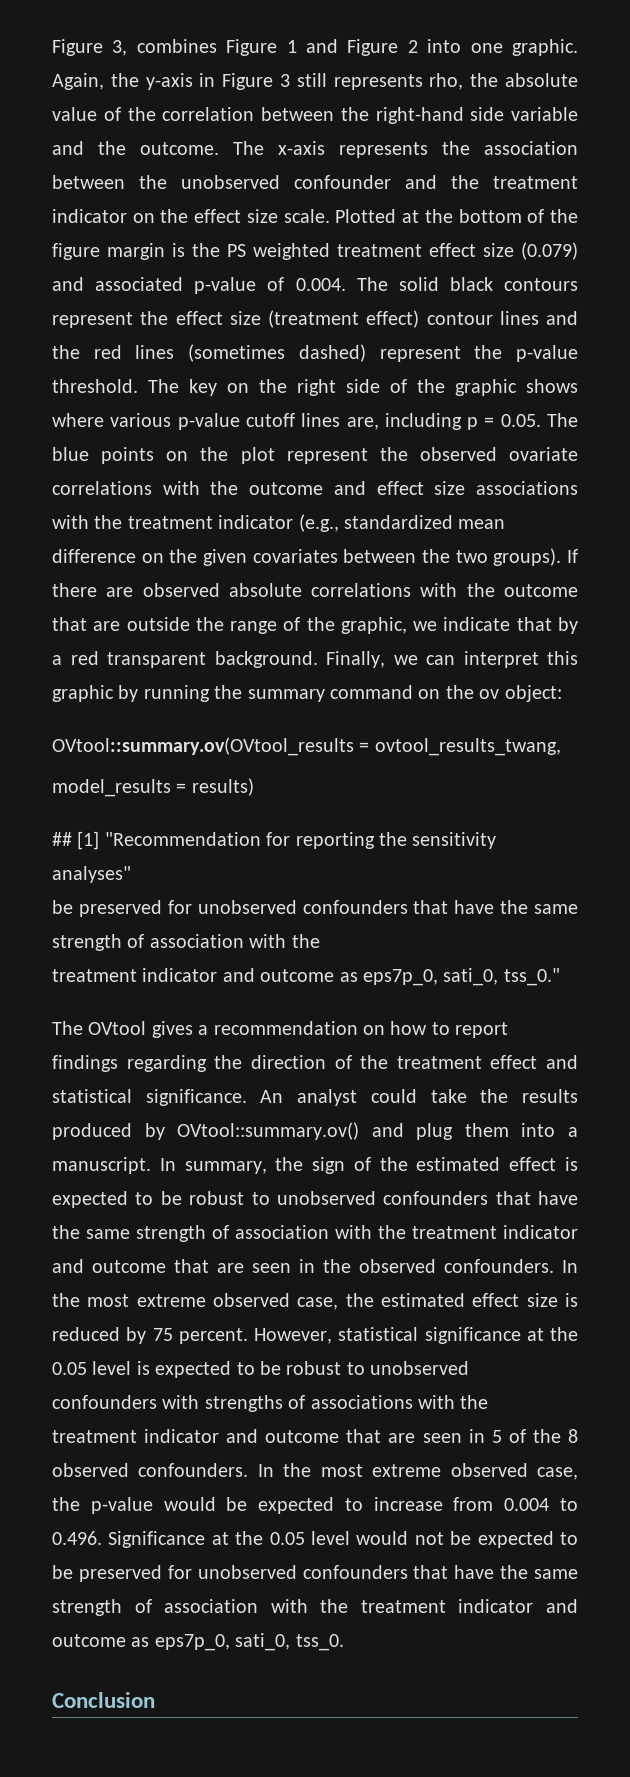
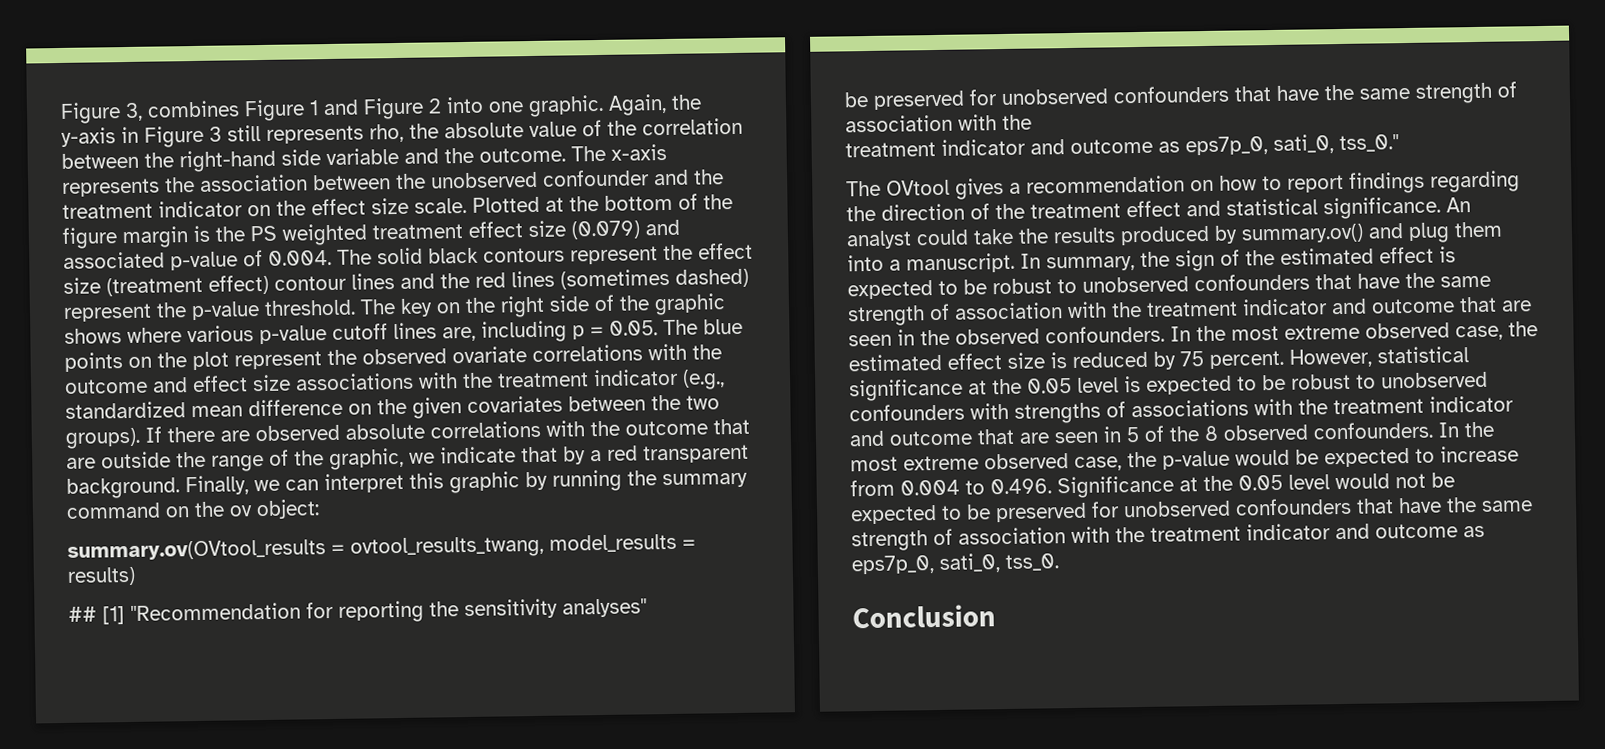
- OVtool::summary.ov(OVtool_results = ovtool_results_twang,
- model_results = results)
+ summary.ov(OVtool_results = ovtool_results_twang, model_results = results)
- An analyst could take the results produced by OVtool::summary.ov() and plug them into a manuscript.
+ An analyst could take the results produced by summary.ov() and plug them into a manuscript.

